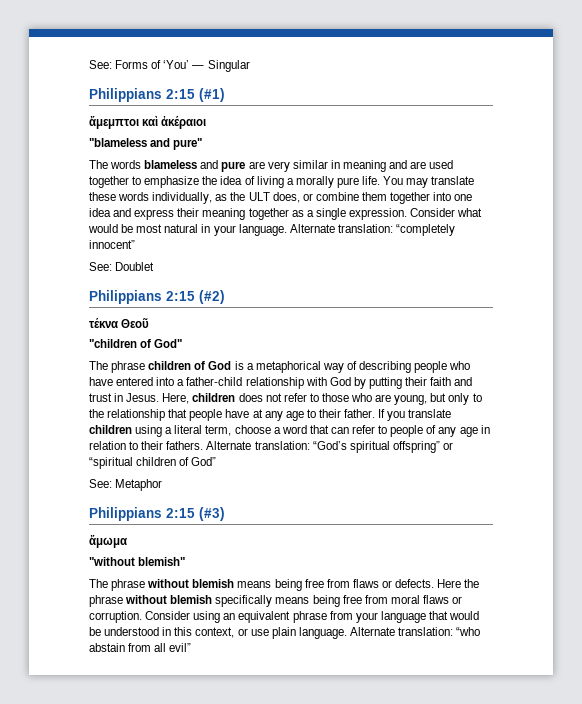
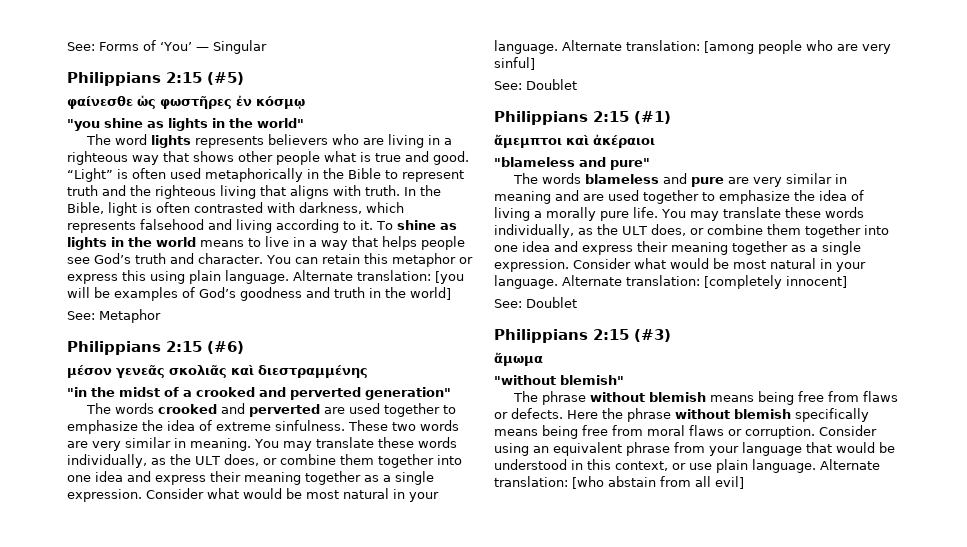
+ Philippians 2:15 (#5)
+ φαίνεσθε ὡς φωστῆρες ἐν κόσμῳ
+ "you shine as lights in the world"
+ The word lights represents believers who are living in a righteous way that shows other people what is true and good. “Light” is often used metaphorically in the Bible to represent truth and the righteous living that aligns with truth. In the Bible, light is often contrasted with darkness, which represents falsehood and living according to it. To shine as lights in the world means to live in a way that helps people see God’s truth and character. You can retain this metaphor or express this using plain language. Alternate translation: [you will be examples of God’s goodness and truth in the world]
+ See: Metaphor
+ Philippians 2:15 (#6)
+ μέσον γενεᾶς σκολιᾶς καὶ διεστραμμένης
+ "in the midst of a crooked and perverted generation"
+ The words crooked and perverted are used together to emphasize the idea of extreme sinfulness. These two words are very similar in meaning. You may translate these words individually, as the ULT does, or combine them together into one idea and express their meaning together as a single expression. Consider what would be most natural in your language. Alternate translation: [among people who are very sinful]
+ See: Doublet
- Alternate translation: “completely innocent”
+ Alternate translation: [completely innocent]
  See: Doublet
- Philippians 2:15 (#2)
- τέκνα Θεοῦ
- "children of God"
- The phrase children of God is a metaphorical way of describing people who have entered into a father-child relationship with God by putting their faith and trust in Jesus. Here, children does not refer to those who are young, but only to the relationship that people have at any age to their father. If you translate children using a literal term, choose a word that can refer to people of any age in relation to their fathers. Alternate translation: “God’s spiritual offspring” or “spiritual children of God”
- See: Metaphor
- Alternate translation: “who abstain from all evil”
+ Alternate translation: [who abstain from all evil]

